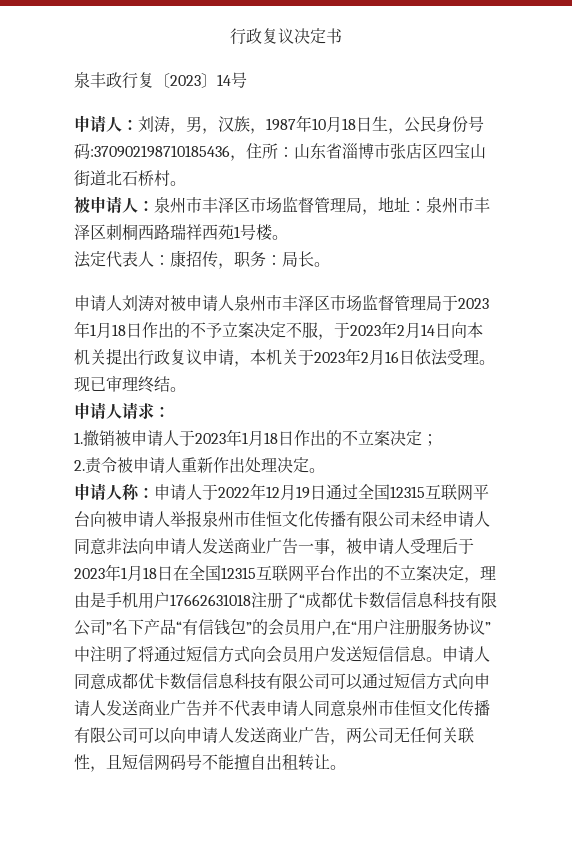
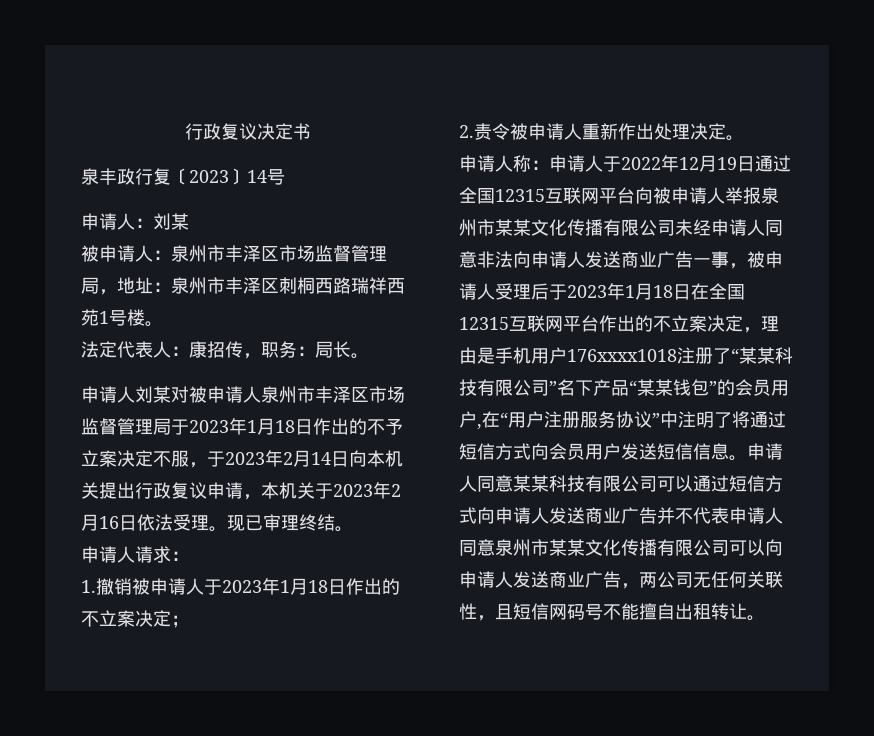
- 申请人：刘涛，男，汉族，1987年10月18日生，公民身份号码:370902198710185436，住所：山东省淄博市张店区四宝山街道北石桥村。
+ 申请人：刘某
- 申请人刘涛对被申请人泉州市丰泽区市场监督管理局于2023年1月18日作出的不予立案决定不服，于2023年2月14日向本机关提出行政复议申请，本机关于2023年2月16日依法受理。
+ 申请人刘某对被申请人泉州市丰泽区市场监督管理局于2023年1月18日作出的不予立案决定不服，于2023年2月14日向本机关提出行政复议申请，本机关于2023年2月16日依法受理。
- 申请人于2022年12月19日通过全国12315互联网平台向被申请人举报泉州市佳恒文化传播有限公司未经申请人同意非法向申请人发送商业广告一事，被申请人受理后于2023年1月18日在全国12315互联网平台作出的不立案决定，理由是手机用户17662631018注册了“成都优卡数信信息科技有限公司”名下产品“有信钱包”的会员用户,在“用户注册服务协议”中注明了将通过短信方式向会员用户发送短信信息。
+ 申请人于2022年12月19日通过全国12315互联网平台向被申请人举报泉州市某某文化传播有限公司未经申请人同意非法向申请人发送商业广告一事，被申请人受理后于2023年1月18日在全国12315互联网平台作出的不立案决定，理由是手机用户176xxxx1018注册了“某某科技有限公司”名下产品“某某钱包”的会员用户,在“用户注册服务协议”中注明了将通过短信方式向会员用户发送短信信息。
- 申请人同意成都优卡数信信息科技有限公司可以通过短信方式向申请人发送商业广告并不代表申请人同意泉州市佳恒文化传播有限公司可以向申请人发送商业广告，两公司无任何关联性，且短信网码号不能擅自出租转让。
+ 申请人同意某某科技有限公司可以通过短信方式向申请人发送商业广告并不代表申请人同意泉州市某某文化传播有限公司可以向申请人发送商业广告，两公司无任何关联性，且短信网码号不能擅自出租转让。

